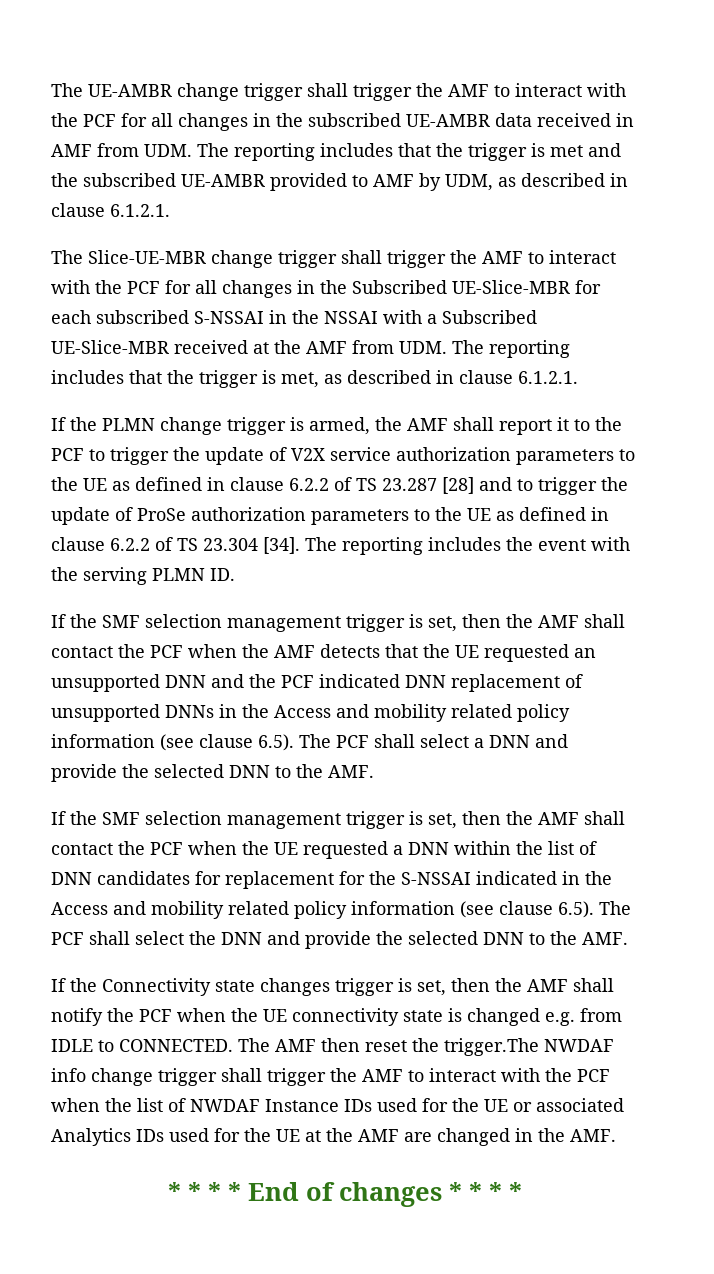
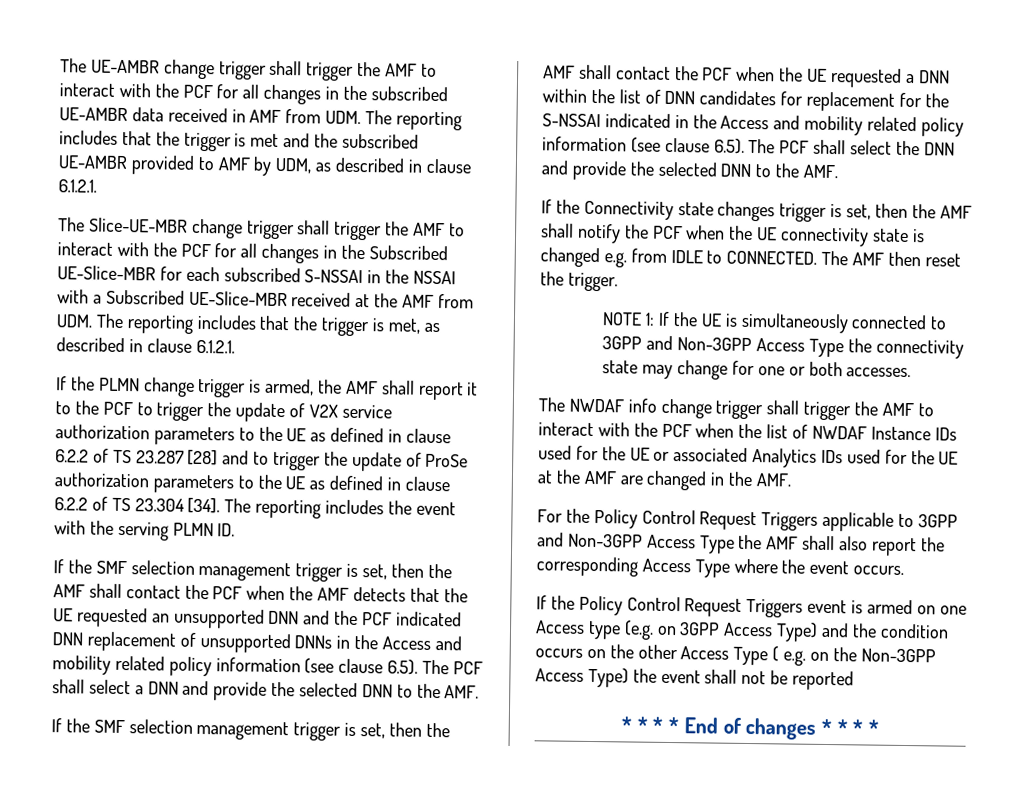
- The AMF then reset the trigger.The NWDAF info change trigger shall trigger the AMF to interact with the PCF when the list of NWDAF Instance IDs used for the UE or associated Analytics IDs used for the UE at the AMF are changed in the AMF.
+ The AMF then reset the trigger.
+ NOTE 1: If the UE is simultaneously connected to 3GPP and Non-3GPP Access Type the connectivity state may change for one or both accesses.
+ The NWDAF info change trigger shall trigger the AMF to interact with the PCF when the list of NWDAF Instance IDs used for the UE or associated Analytics IDs used for the UE at the AMF are changed in the AMF.
+ For the Policy Control Request Triggers applicable to 3GPP and Non-3GPP Access Type the AMF shall also report the corresponding Access Type where the event occurs.
+ If the Policy Control Request Triggers event is armed on one Access type (e.g. on 3GPP Access Type) and the condition occurs on the other Access Type ( e.g. on the Non-3GPP Access Type) the event shall not be reported

